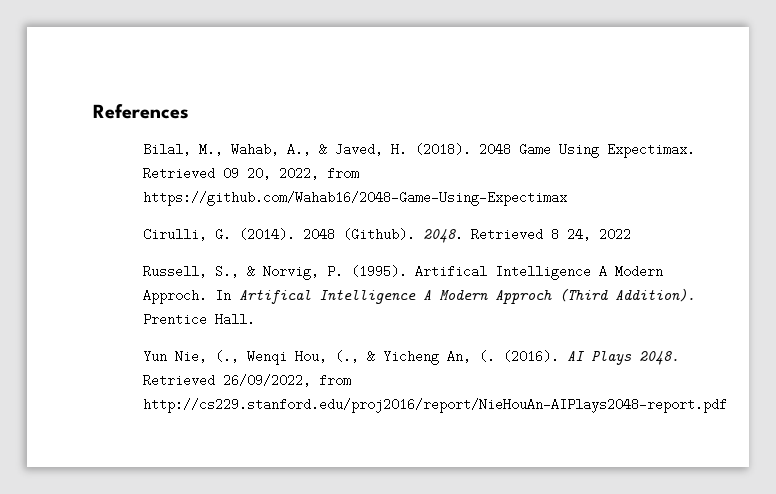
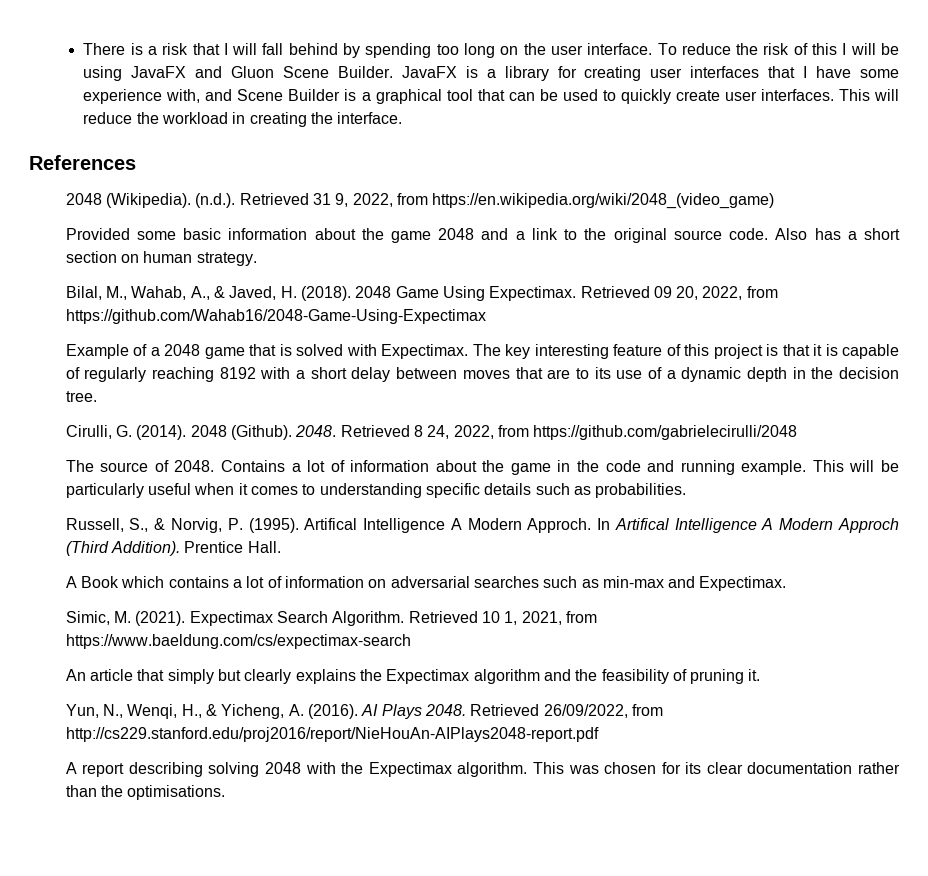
+ There is a risk that I will fall behind by spending too long on the user interface. To reduce the risk of this I will be using JavaFX and Gluon Scene Builder. JavaFX is a library for creating user interfaces that I have some experience with, and Scene Builder is a graphical tool that can be used to quickly create user interfaces. This will reduce the workload in creating the interface.
  References
+ 2048 (Wikipedia). (n.d.). Retrieved 31 9, 2022, from https://en.wikipedia.org/wiki/2048_(video_game)
+ Provided some basic information about the game 2048 and a link to the original source code. Also has a short section on human strategy.
+ Example of a 2048 game that is solved with Expectimax. The key interesting feature of this project is that it is capable of regularly reaching 8192 with a short delay between moves that are to its use of a dynamic depth in the decision tree.
- Retrieved 8 24, 2022
+ Retrieved 8 24, 2022, from https://github.com/gabrielecirulli/2048
+ The source of 2048. Contains a lot of information about the game in the code and running example. This will be particularly useful when it comes to understanding specific details such as probabilities.
- Yun Nie, (., Wenqi Hou, (., & Yicheng An, (. (2016).
+ A Book which contains a lot of information on adversarial searches such as min-max and Expectimax.
+ Simic, M. (2021). Expectimax Search Algorithm. Retrieved 10 1, 2021, from https://www.baeldung.com/cs/expectimax-search
+ An article that simply but clearly explains the Expectimax algorithm and the feasibility of pruning it.
+ Yun, N., Wenqi, H., & Yicheng, A. (2016).
+ A report describing solving 2048 with the Expectimax algorithm. This was chosen for its clear documentation rather than the optimisations.

